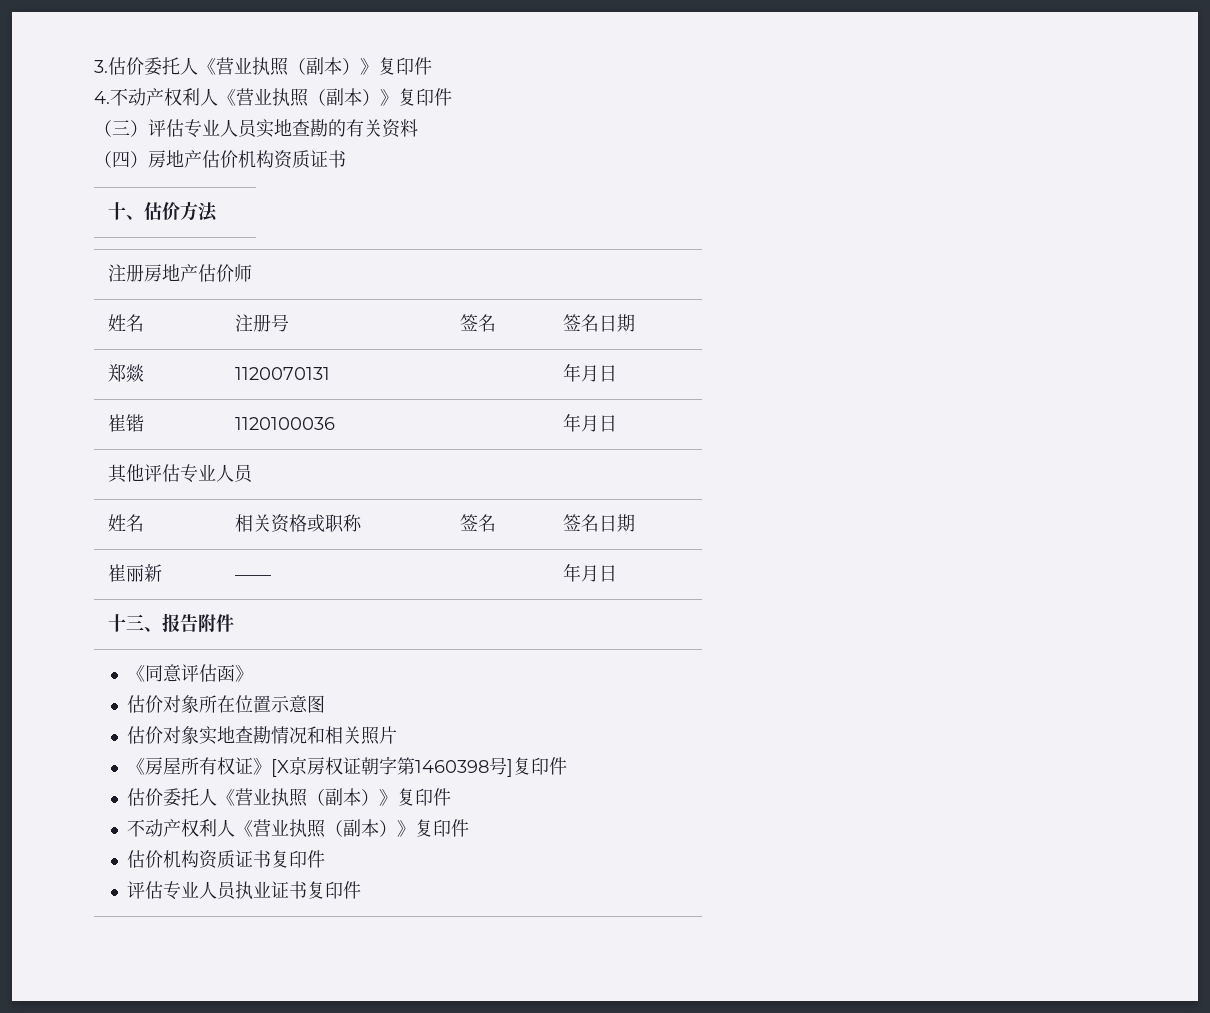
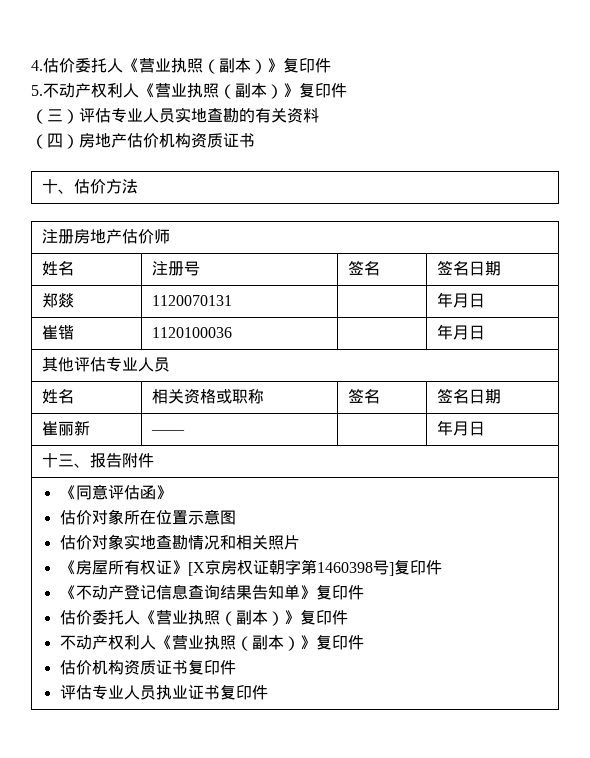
- 3.估价委托人《营业执照（副本）》复印件
- 4.不动产权利人《营业执照（副本）》复印件
+ 4.估价委托人《营业执照（副本）》复印件
+ 5.不动产权利人《营业执照（副本）》复印件
+ 《不动产登记信息查询结果告知单》复印件

